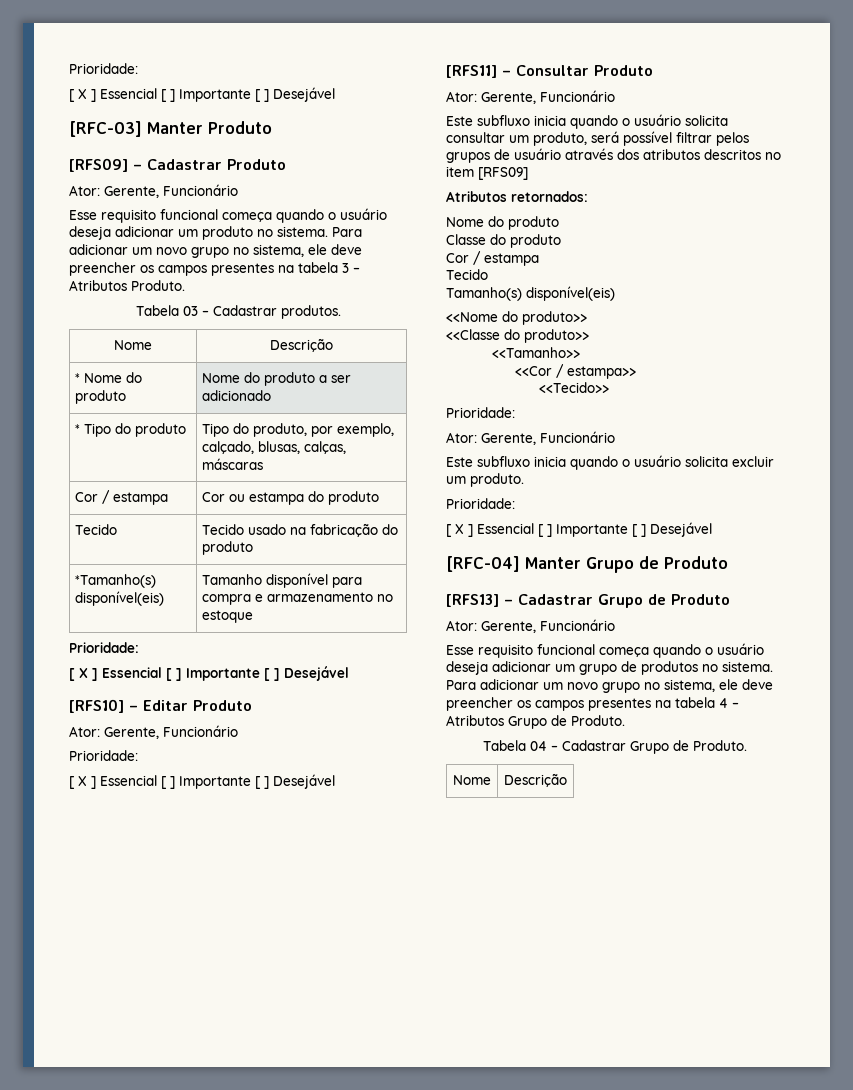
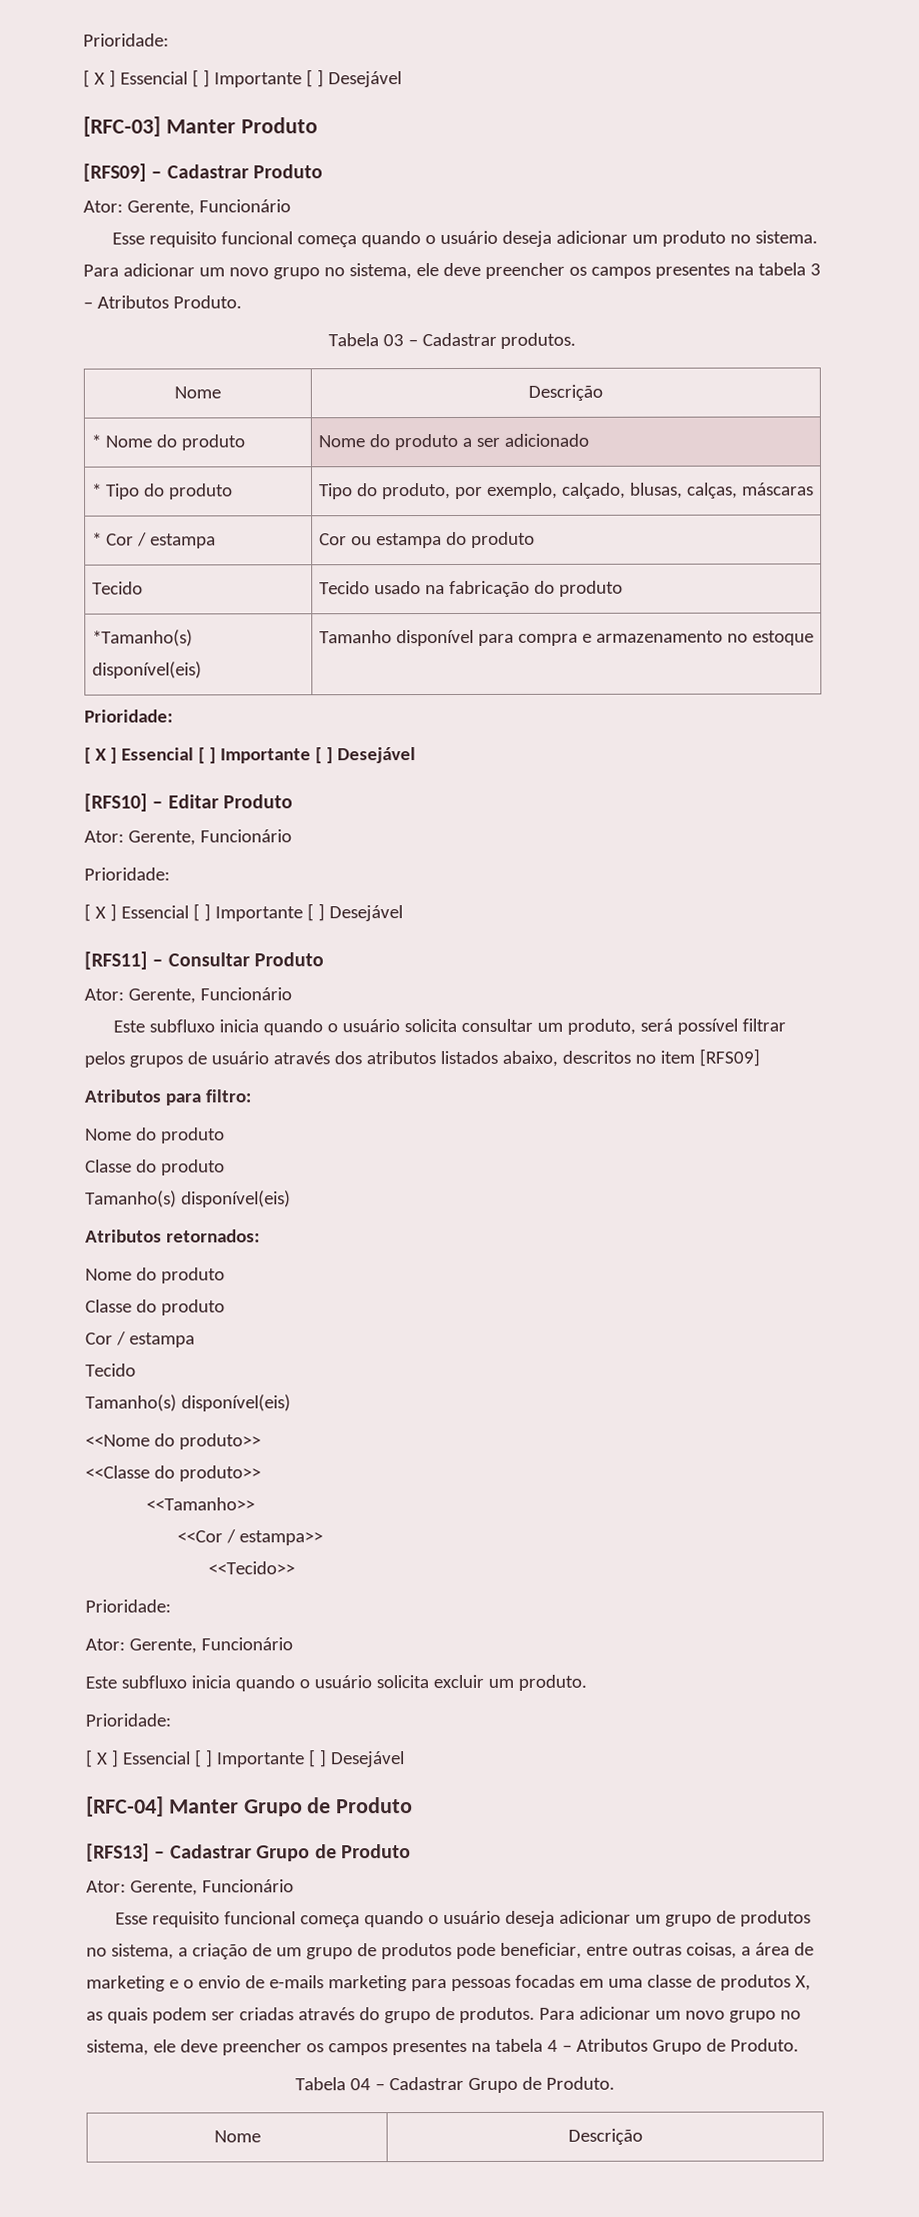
- Cor / estampa | Cor ou estampa do produto
+ * Cor / estampa | Cor ou estampa do produto
- Este subfluxo inicia quando o usuário solicita consultar um produto, será possível filtrar pelos grupos de usuário através dos atributos descritos no item [RFS09]
+ Este subfluxo inicia quando o usuário solicita consultar um produto, será possível filtrar pelos grupos de usuário através dos atributos listados abaixo, descritos no item [RFS09]
+ Atributos para filtro:
+ Nome do produto
+ Classe do produto
+ Tamanho(s) disponível(eis)
- Esse requisito funcional começa quando o usuário deseja adicionar um grupo de produtos no sistema.
+ Esse requisito funcional começa quando o usuário deseja adicionar um grupo de produtos no sistema, a criação de um grupo de produtos pode beneficiar, entre outras coisas, a área de marketing e o envio de e-mails marketing para pessoas focadas em uma classe de produtos X, as quais podem ser criadas através do grupo de produtos.

